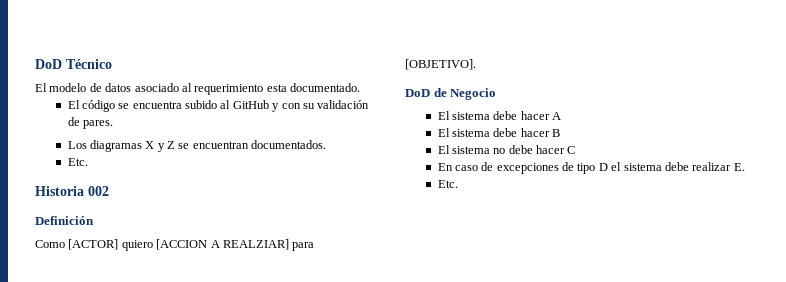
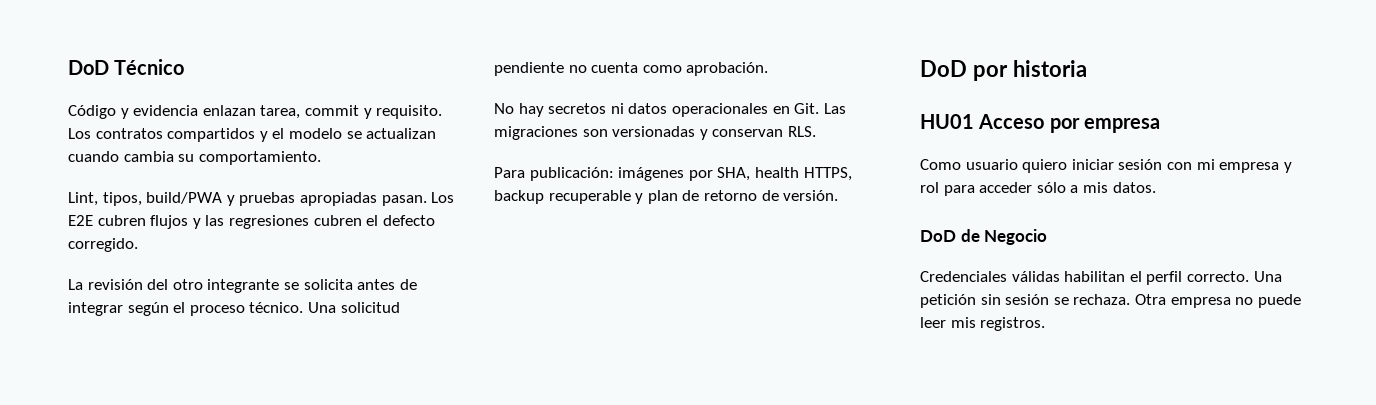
- El modelo de datos asociado al requerimiento esta documentado.
- El código se encuentra subido al GitHub y con su validación de pares.
- Los diagramas X y Z se encuentran documentados.
- Etc.
- Historia 002
- Definición
- Como [ACTOR] quiero [ACCION A REALZIAR] para [OBJETIVO].
+ Código y evidencia enlazan tarea, commit y requisito. Los contratos compartidos y el modelo se actualizan cuando cambia su comportamiento.
+ Lint, tipos, build/PWA y pruebas apropiadas pasan. Los E2E cubren flujos y las regresiones cubren el defecto corregido.
+ La revisión del otro integrante se solicita antes de integrar según el proceso técnico. Una solicitud pendiente no cuenta como aprobación.
+ No hay secretos ni datos operacionales en Git. Las migraciones son versionadas y conservan RLS.
+ Para publicación: imágenes por SHA, health HTTPS, backup recuperable y plan de retorno de versión.
+ DoD por historia
+ HU01 Acceso por empresa
+ Como usuario quiero iniciar sesión con mi empresa y rol para acceder sólo a mis datos.
  DoD de Negocio
- El sistema debe hacer A
- El sistema debe hacer B
- El sistema no debe hacer C
- En caso de excepciones de tipo D el sistema debe realizar E.
- Etc.
+ Credenciales válidas habilitan el perfil correcto. Una petición sin sesión se rechaza. Otra empresa no puede leer mis registros.

